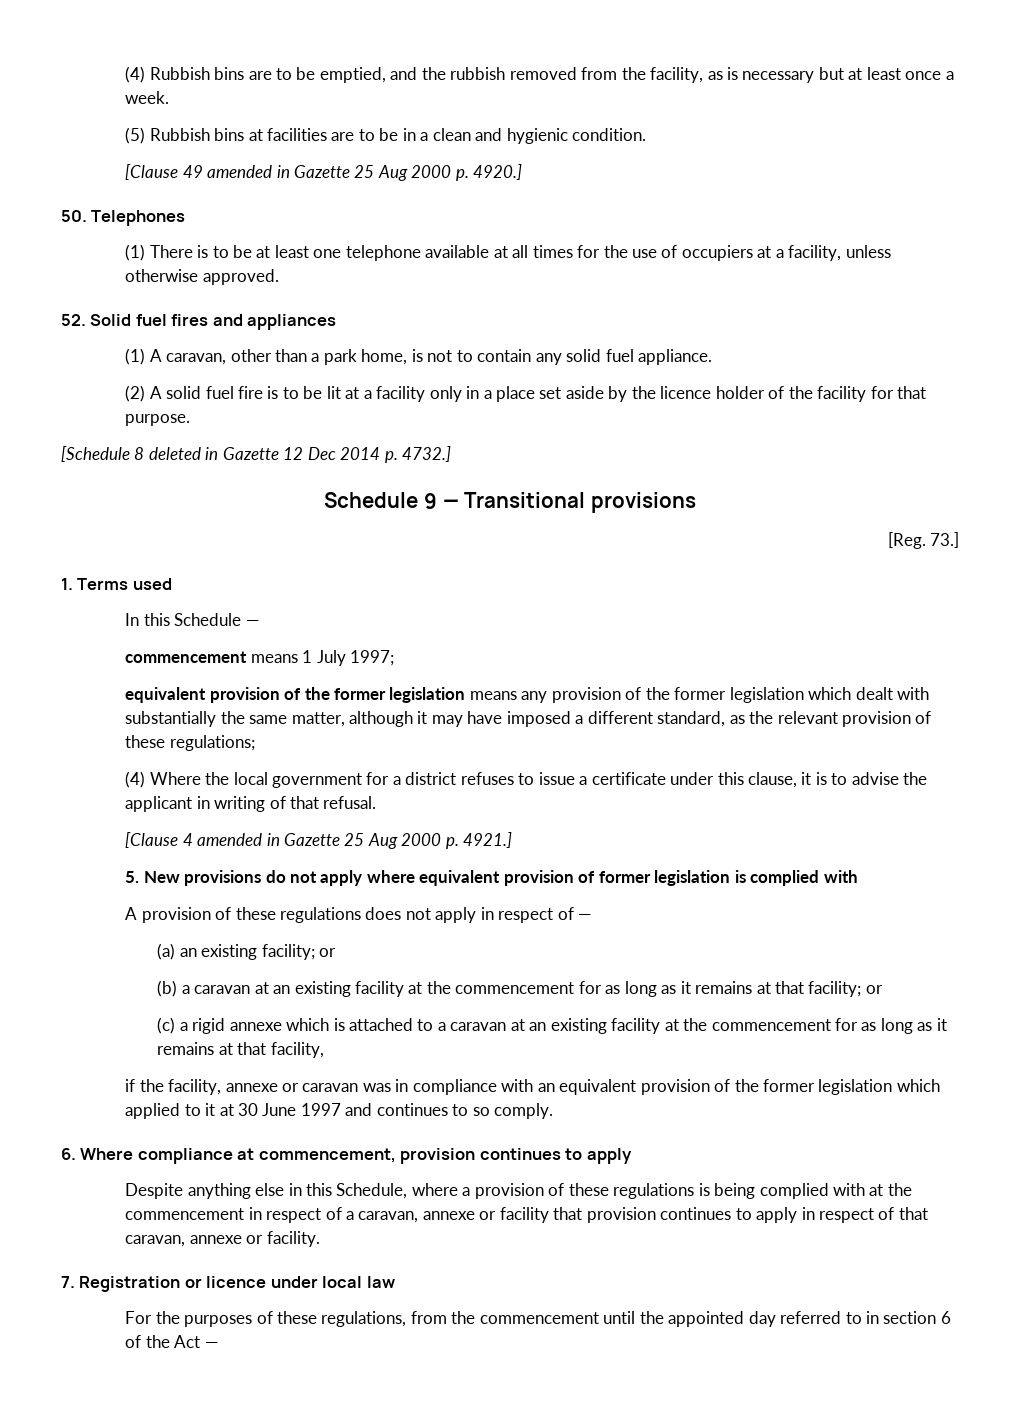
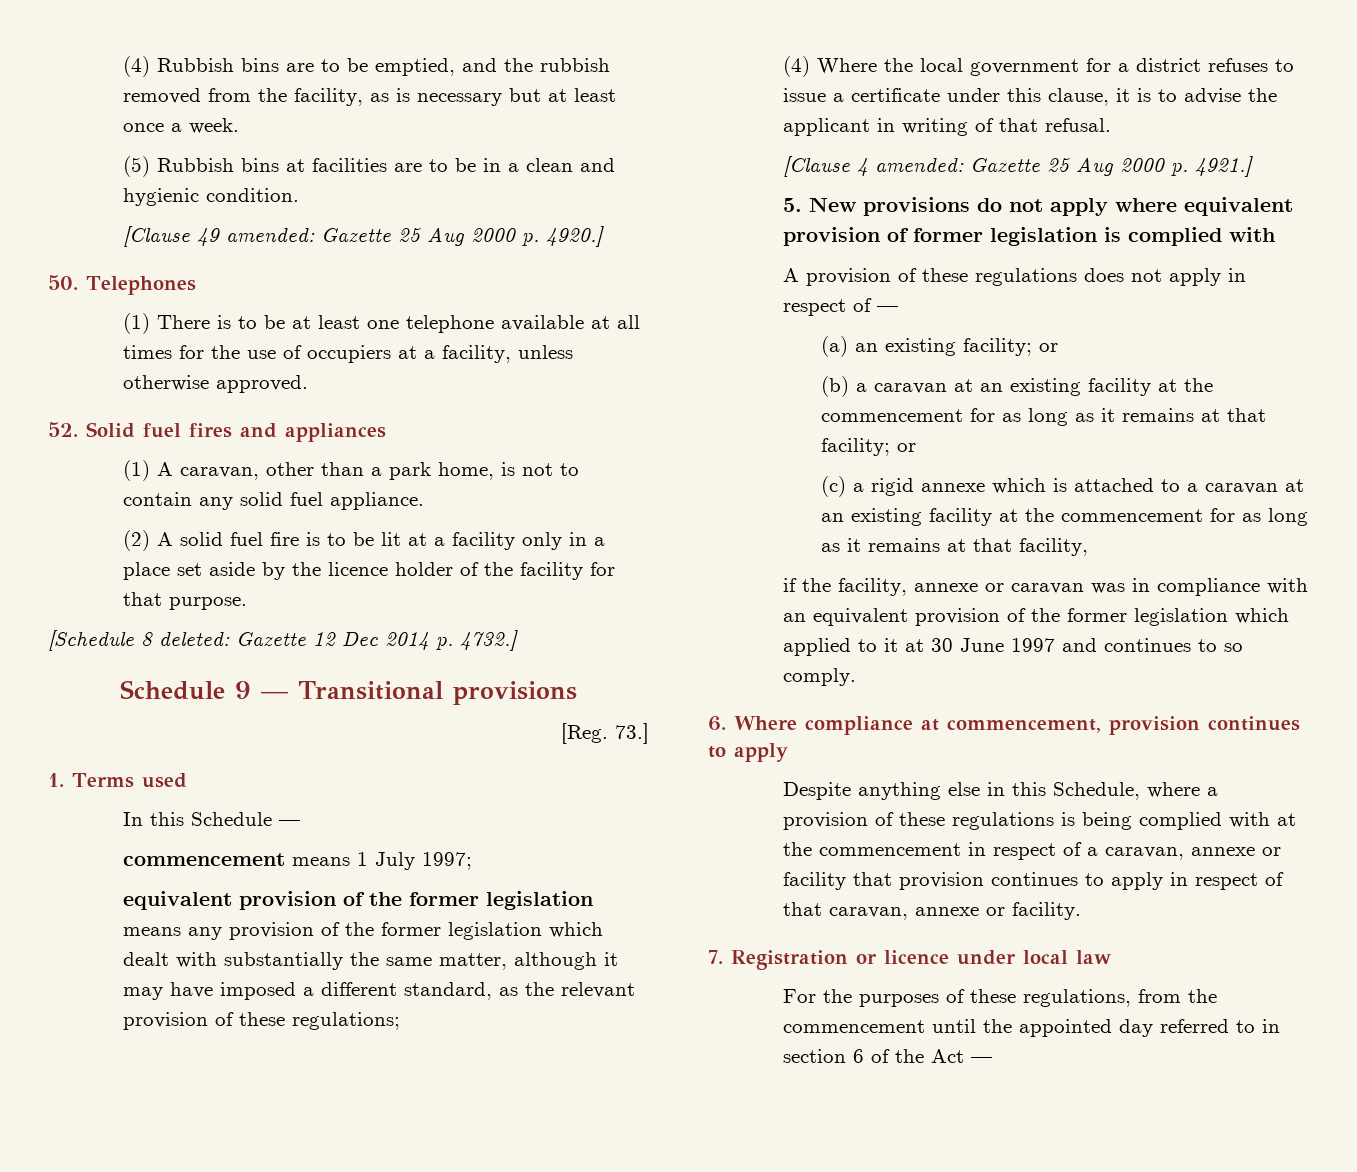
- [Clause 49 amended in Gazette 25 Aug 2000 p. 4920.]
+ [Clause 49 amended: Gazette 25 Aug 2000 p. 4920.]
- [Schedule 8 deleted in Gazette 12 Dec 2014 p. 4732.]
+ [Schedule 8 deleted: Gazette 12 Dec 2014 p. 4732.]
- [Clause 4 amended in Gazette 25 Aug 2000 p. 4921.]
+ [Clause 4 amended: Gazette 25 Aug 2000 p. 4921.]

